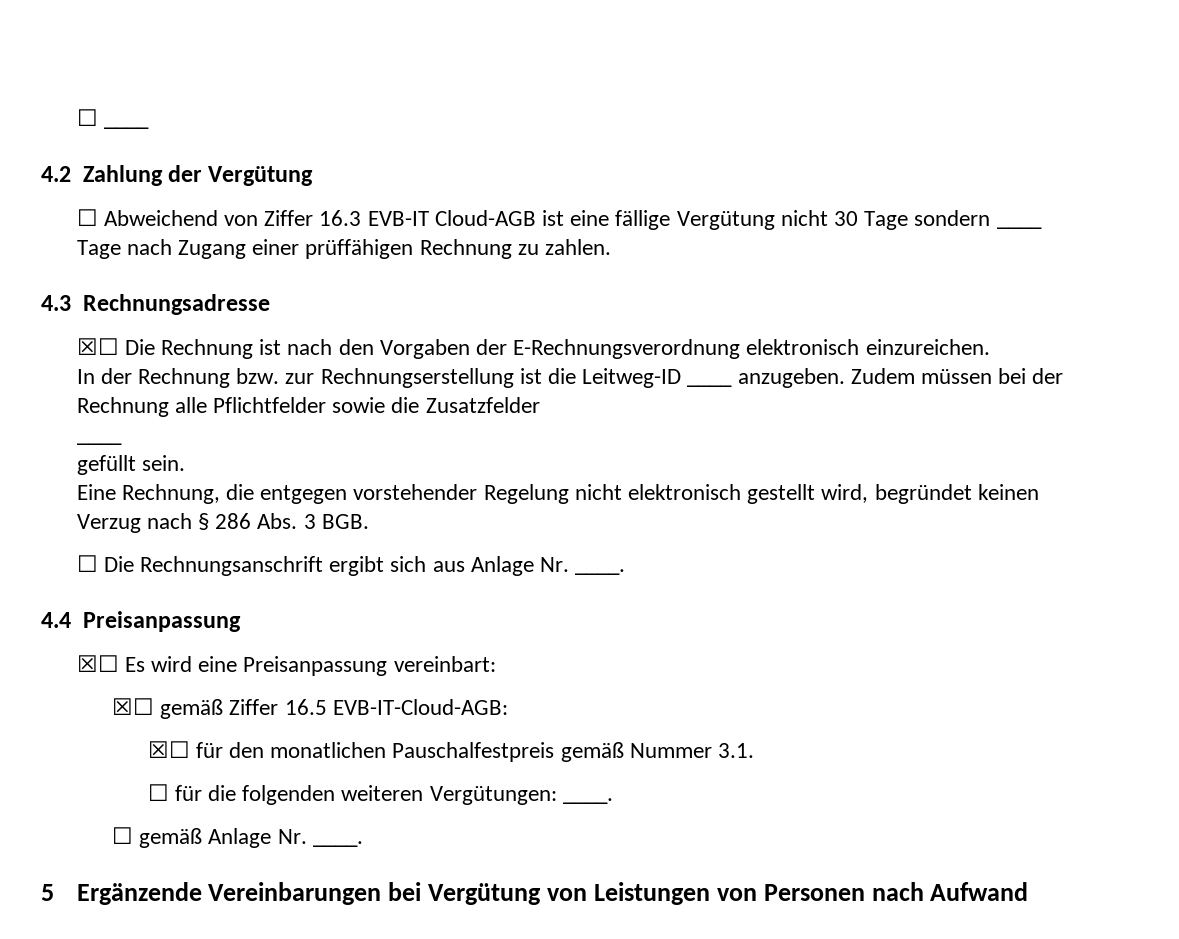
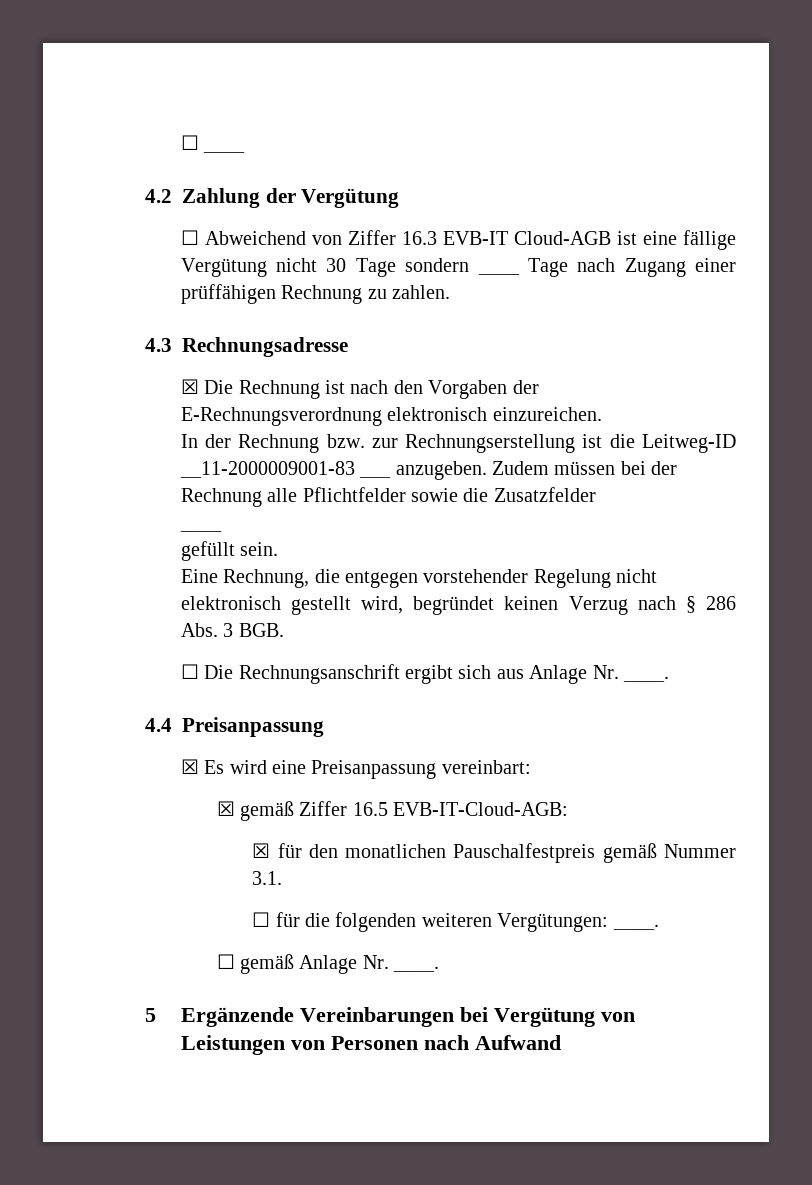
- ☒☐ Die Rechnung ist nach den Vorgaben der E-Rechnungsverordnung elektronisch einzureichen.
+ ☒ Die Rechnung ist nach den Vorgaben der E-Rechnungsverordnung elektronisch einzureichen.
- In der Rechnung bzw. zur Rechnungserstellung ist die Leitweg-ID ____ anzugeben.
+ In der Rechnung bzw. zur Rechnungserstellung ist die Leitweg-ID __11-2000009001-83 ___ anzugeben.
- ☒☐ Es wird eine Preisanpassung vereinbart:
+ ☒ Es wird eine Preisanpassung vereinbart:
- ☒☐ gemäß Ziffer 16.5 EVB-IT-Cloud-AGB:
+ ☒ gemäß Ziffer 16.5 EVB-IT-Cloud-AGB:
- ☒☐ für den monatlichen Pauschalfestpreis gemäß Nummer 3.1.
+ ☒ für den monatlichen Pauschalfestpreis gemäß Nummer 3.1.

